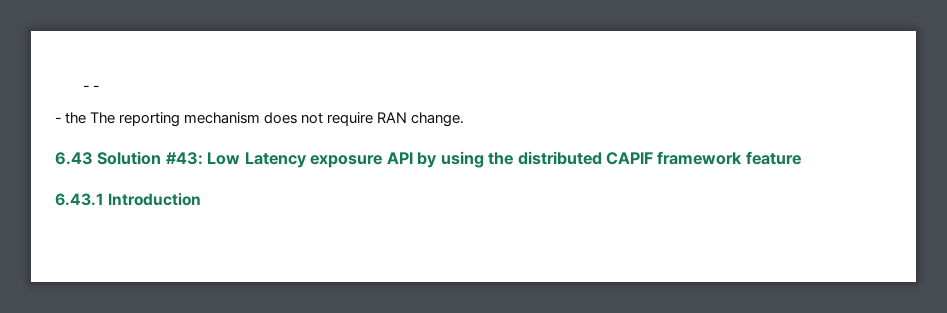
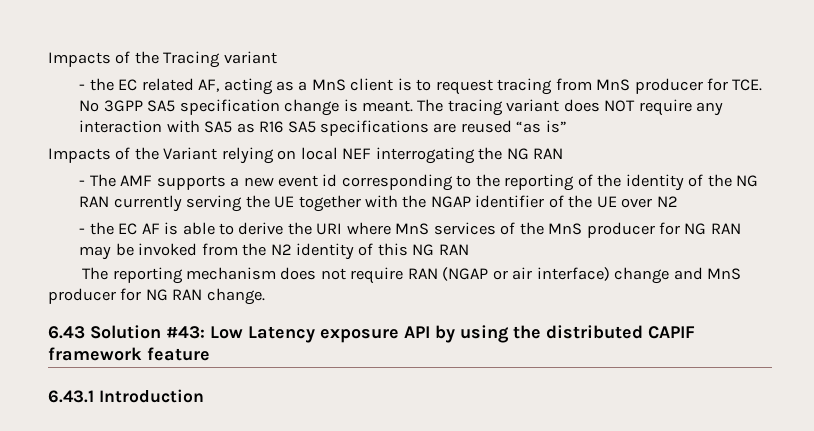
- - -
- - the The reporting mechanism does not require RAN change.
+ Impacts of the Tracing variant
+ - the EC related AF, acting as a MnS client is to request tracing from MnS producer for TCE. No 3GPP SA5 specification change is meant. The tracing variant does NOT require any interaction with SA5 as R16 SA5 specifications are reused “as is”
+ Impacts of the Variant relying on local NEF interrogating the NG RAN
+ - The AMF supports a new event id corresponding to the reporting of the identity of the NG RAN currently serving the UE together with the NGAP identifier of the UE over N2
+ - the EC AF is able to derive the URI where MnS services of the MnS producer for NG RAN may be invoked from the N2 identity of this NG RAN
+ The reporting mechanism does not require RAN (NGAP or air interface) change and MnS producer for NG RAN change.

